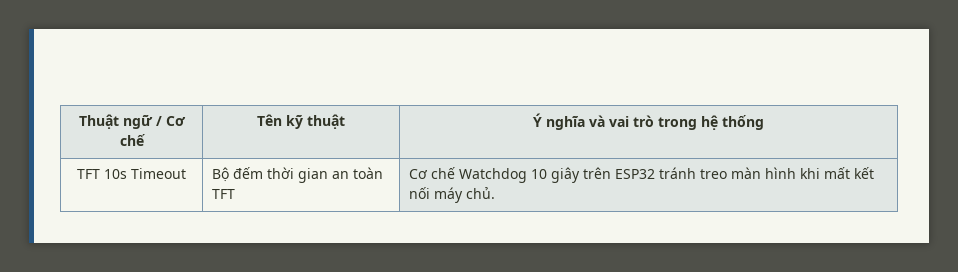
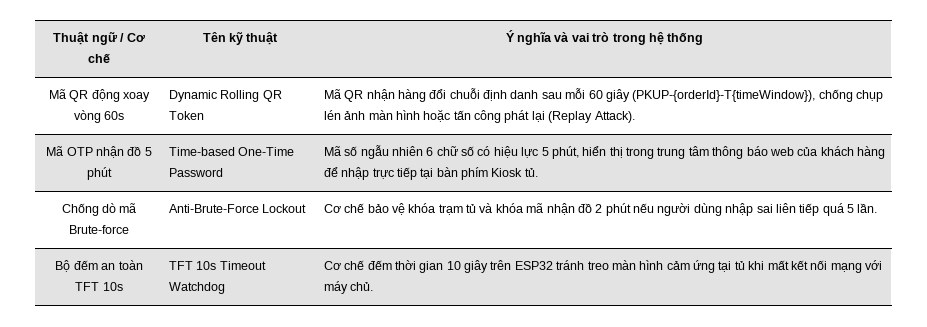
- TFT 10s Timeout | Bộ đếm thời gian an toàn TFT | Cơ chế Watchdog 10 giây trên ESP32 tránh treo màn hình khi mất kết nối máy chủ.
+ Mã QR động xoay vòng 60s | Dynamic Rolling QR Token | Mã QR nhận hàng đổi chuỗi định danh sau mỗi 60 giây (PKUP-{orderId}-T{timeWindow}), chống chụp lén ảnh màn hình hoặc tấn công phát lại (Replay Attack).
+ Mã OTP nhận đồ 5 phút | Time-based One-Time Password | Mã số ngẫu nhiên 6 chữ số có hiệu lực 5 phút, hiển thị trong trung tâm thông báo web của khách hàng để nhập trực tiếp tại bàn phím Kiosk tủ.
+ Chống dò mã Brute-force | Anti-Brute-Force Lockout | Cơ chế bảo vệ khóa trạm tủ và khóa mã nhận đồ 2 phút nếu người dùng nhập sai liên tiếp quá 5 lần.
+ Bộ đếm an toàn TFT 10s | TFT 10s Timeout Watchdog | Cơ chế đếm thời gian 10 giây trên ESP32 tránh treo màn hình cảm ứng tại tủ khi mất kết nối mạng với máy chủ.

